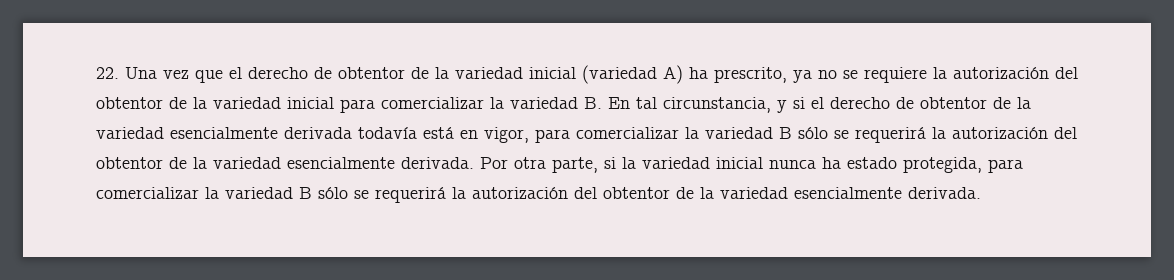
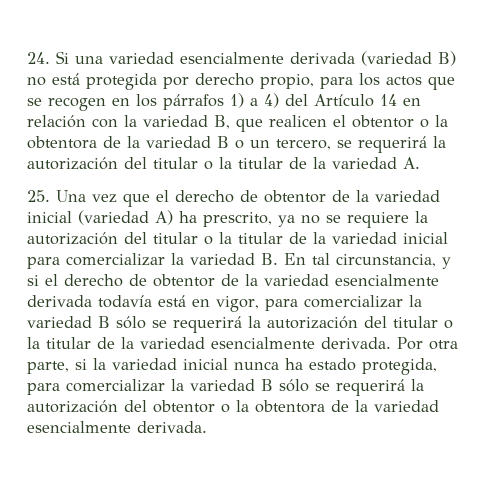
- 22. Una vez que el derecho de obtentor de la variedad inicial (variedad A) ha prescrito, ya no se requiere la autorización del obtentor de la variedad inicial para comercializar la variedad B. En tal circunstancia, y si el derecho de obtentor de la variedad esencialmente derivada todavía está en vigor, para comercializar la variedad B sólo se requerirá la autorización del obtentor de la variedad esencialmente derivada.
+ 24. Si una variedad esencialmente derivada (variedad B) no está protegida por derecho propio, para los actos que se recogen en los párrafos 1) a 4) del Artículo 14 en relación con la variedad B, que realicen el obtentor o la obtentora de la variedad B o un tercero, se requerirá la autorización del titular o la titular de la variedad A.
+ 25. Una vez que el derecho de obtentor de la variedad inicial (variedad A) ha prescrito, ya no se requiere la autorización del titular o la titular de la variedad inicial para comercializar la variedad B. En tal circunstancia, y si el derecho de obtentor de la variedad esencialmente derivada todavía está en vigor, para comercializar la variedad B sólo se requerirá la autorización del titular o la titular de la variedad esencialmente derivada.
- Por otra parte, si la variedad inicial nunca ha estado protegida, para comercializar la variedad B sólo se requerirá la autorización del obtentor de la variedad esencialmente derivada.
+ Por otra parte, si la variedad inicial nunca ha estado protegida, para comercializar la variedad B sólo se requerirá la autorización del obtentor o la obtentora de la variedad esencialmente derivada.

